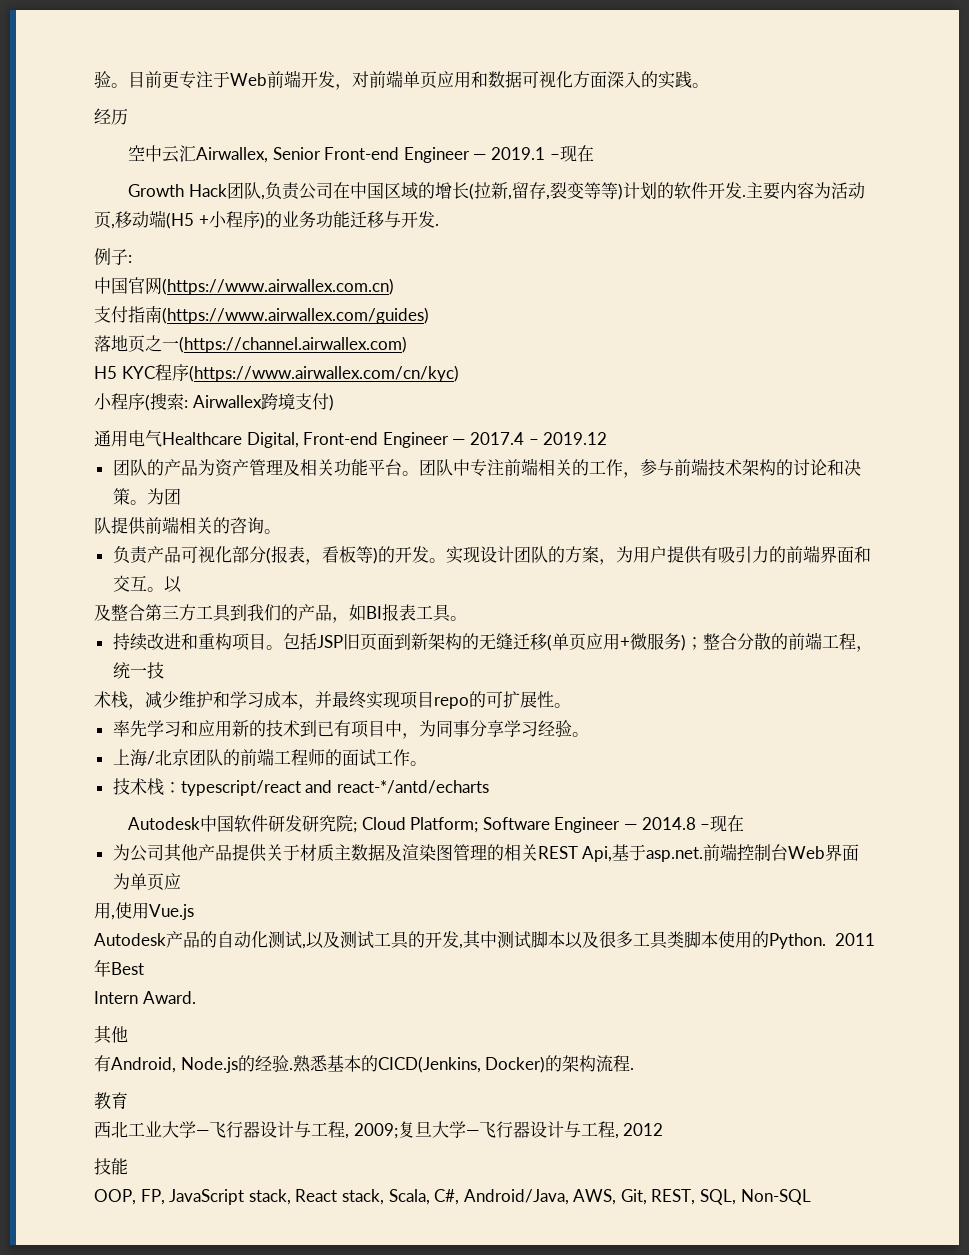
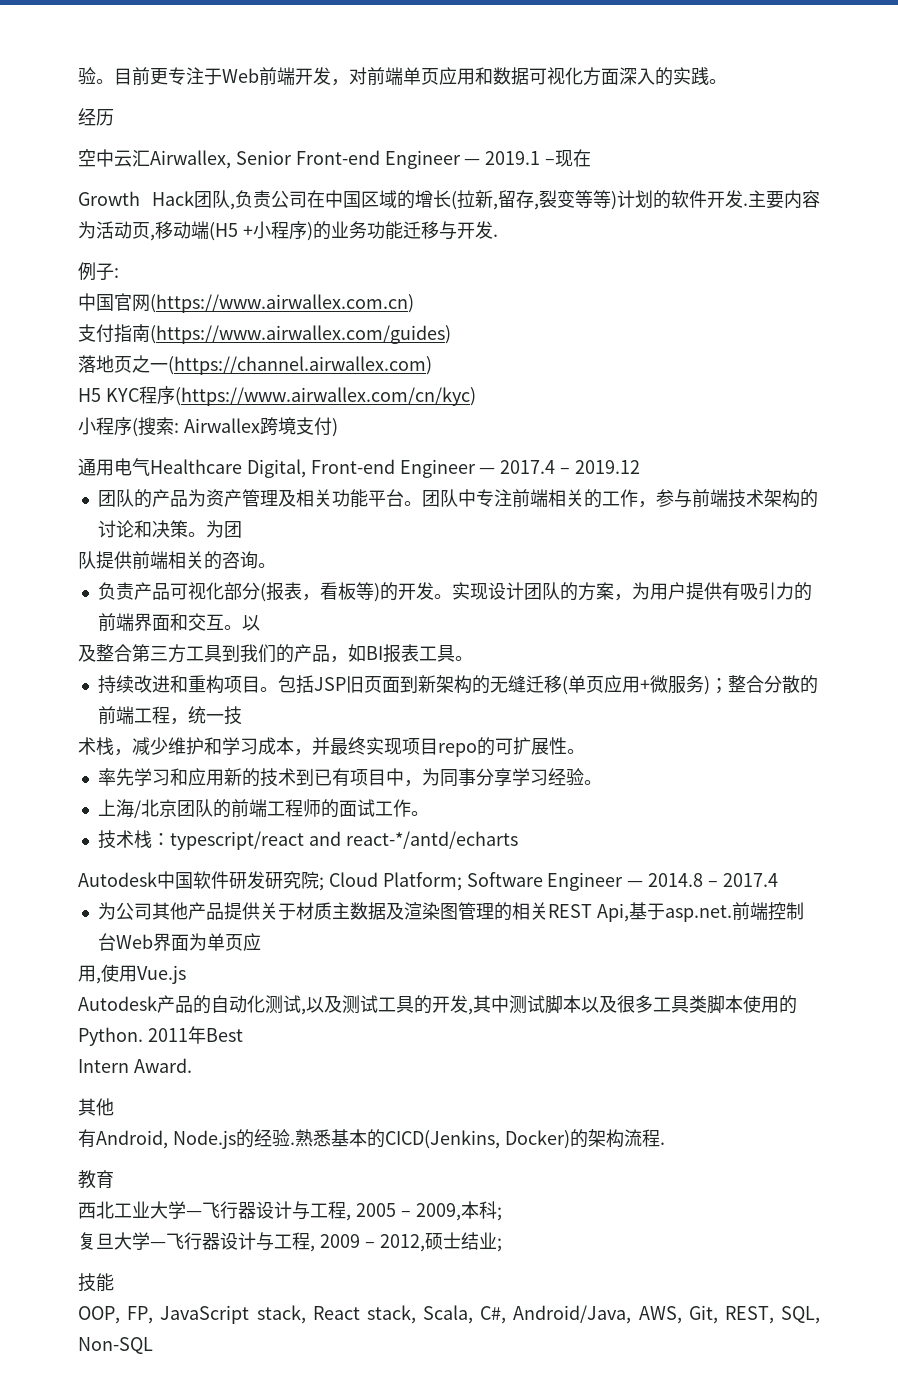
- Autodesk中国软件研发研究院; Cloud Platform; Software Engineer — 2014.8 –现在
+ Autodesk中国软件研发研究院; Cloud Platform; Software Engineer — 2014.8 – 2017.4
- 西北⼯业⼤学—飞⾏器设计与⼯程, 2009;复旦⼤学—飞⾏器设计与⼯程, 2012
+ 西北⼯业⼤学—飞⾏器设计与⼯程, 2005 – 2009,本科;
+ 复旦⼤学—飞⾏器设计与⼯程, 2009 – 2012,硕士结业;

